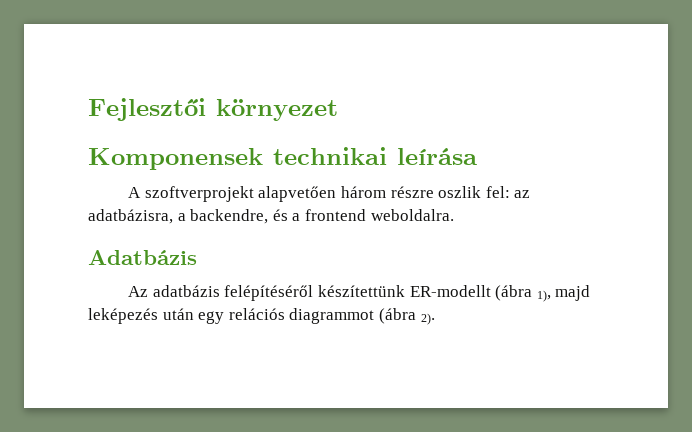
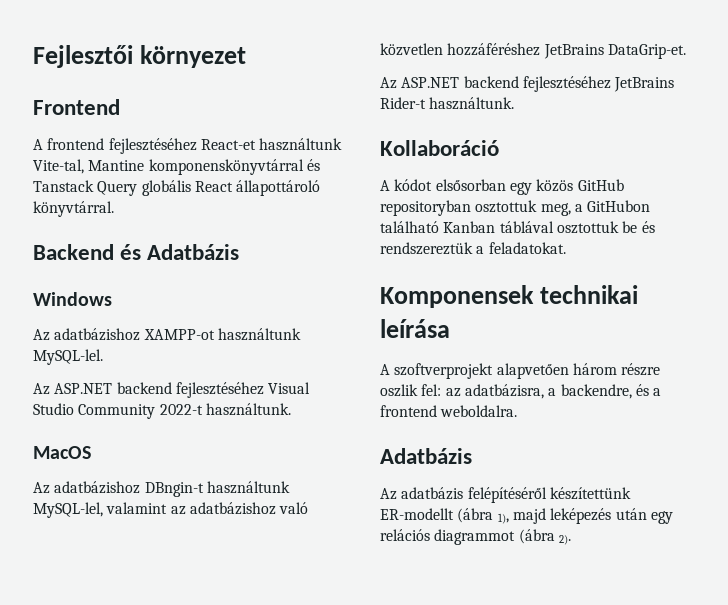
+ Frontend
+ A frontend fejlesztéséhez React-et használtunk Vite-tal, Mantine komponenskönyvtárral és Tanstack Query globális React állapottároló könyvtárral.
+ Backend és Adatbázis
+ Windows
+ Az adatbázishoz XAMPP-ot használtunk MySQL-lel.
+ Az ASP.NET backend fejlesztéséhez Visual Studio Community 2022-t használtunk.
+ MacOS
+ Az adatbázishoz DBngin-t használtunk MySQL-lel, valamint az adatbázishoz való közvetlen hozzáféréshez JetBrains DataGrip-et.
+ Az ASP.NET backend fejlesztéséhez JetBrains Rider-t használtunk.
+ Kollaboráció
+ A kódot elsősorban egy közös GitHub repositoryban osztottuk meg, a GitHubon található Kanban táblával osztottuk be és rendszereztük a feladatokat.

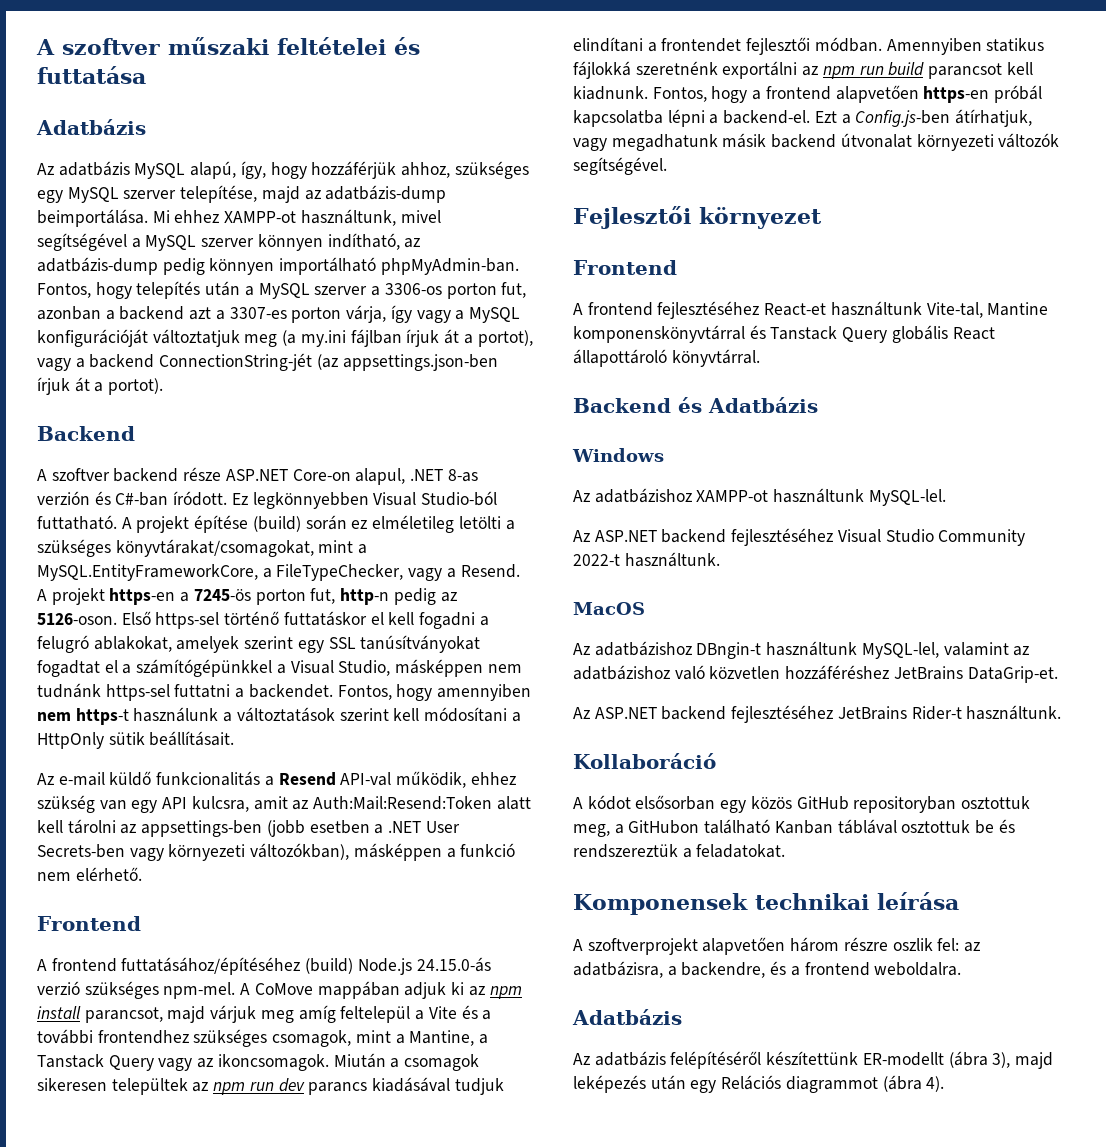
+ A szoftver műszaki feltételei és futtatása
+ Adatbázis
+ Az adatbázis MySQL alapú, így, hogy hozzáférjük ahhoz, szükséges egy MySQL szerver telepítése, majd az adatbázis-dump beimportálása. Mi ehhez XAMPP-ot használtunk, mivel segítségével a MySQL szerver könnyen indítható, az adatbázis-dump pedig könnyen importálható phpMyAdmin-ban. Fontos, hogy telepítés után a MySQL szerver a 3306-os porton fut, azonban a backend azt a 3307-es porton várja, így vagy a MySQL konfigurációját változtatjuk meg (a my.ini fájlban írjuk át a portot), vagy a backend ConnectionString-jét (az appsettings.json-ben írjuk át a portot).
+ Backend
+ A szoftver backend része ASP.NET Core-on alapul, .NET 8-as verzión és C#-ban íródott. Ez legkönnyebben Visual Studio-ból futtatható. A projekt építése (build) során ez elméletileg letölti a szükséges könyvtárakat/csomagokat, mint a MySQL.EntityFrameworkCore, a FileTypeChecker, vagy a Resend. A projekt https-en a 7245-ös porton fut, http-n pedig az 5126-oson. Első https-sel történő futtatáskor el kell fogadni a felugró ablakokat, amelyek szerint egy SSL tanúsítványokat fogadtat el a számítógépünkkel a Visual Studio, másképpen nem tudnánk https-sel futtatni a backendet. Fontos, hogy amennyiben nem https-t használunk a változtatások szerint kell módosítani a HttpOnly sütik beállításait.
+ Az e-mail küldő funkcionalitás a Resend API-val működik, ehhez szükség van egy API kulcsra, amit az Auth:Mail:Resend:Token alatt kell tárolni az appsettings-ben (jobb esetben a .NET User Secrets-ben vagy környezeti változókban), másképpen a funkció nem elérhető.
+ Frontend
+ A frontend futtatásához/építéséhez (build) Node.js 24.15.0-ás verzió szükséges npm-mel. A CoMove mappában adjuk ki az npm install parancsot, majd várjuk meg amíg feltelepül a Vite és a további frontendhez szükséges csomagok, mint a Mantine, a Tanstack Query vagy az ikoncsomagok. Miután a csomagok sikeresen települtek az npm run dev parancs kiadásával tudjuk elindítani a frontendet fejlesztői módban. Amennyiben statikus fájlokká szeretnénk exportálni az npm run build parancsot kell kiadnunk. Fontos, hogy a frontend alapvetően https-en próbál kapcsolatba lépni a backend-el. Ezt a Config.js-ben átírhatjuk, vagy megadhatunk másik backend útvonalat környezeti változók segítségével.
- Az adatbázis felépítéséről készítettünk ER-modellt (ábra 1), majd leképezés után egy relációs diagrammot (ábra 2).
+ Az adatbázis felépítéséről készítettünk ER-modellt (ábra 3), majd leképezés után egy Relációs diagrammot (ábra 4).

